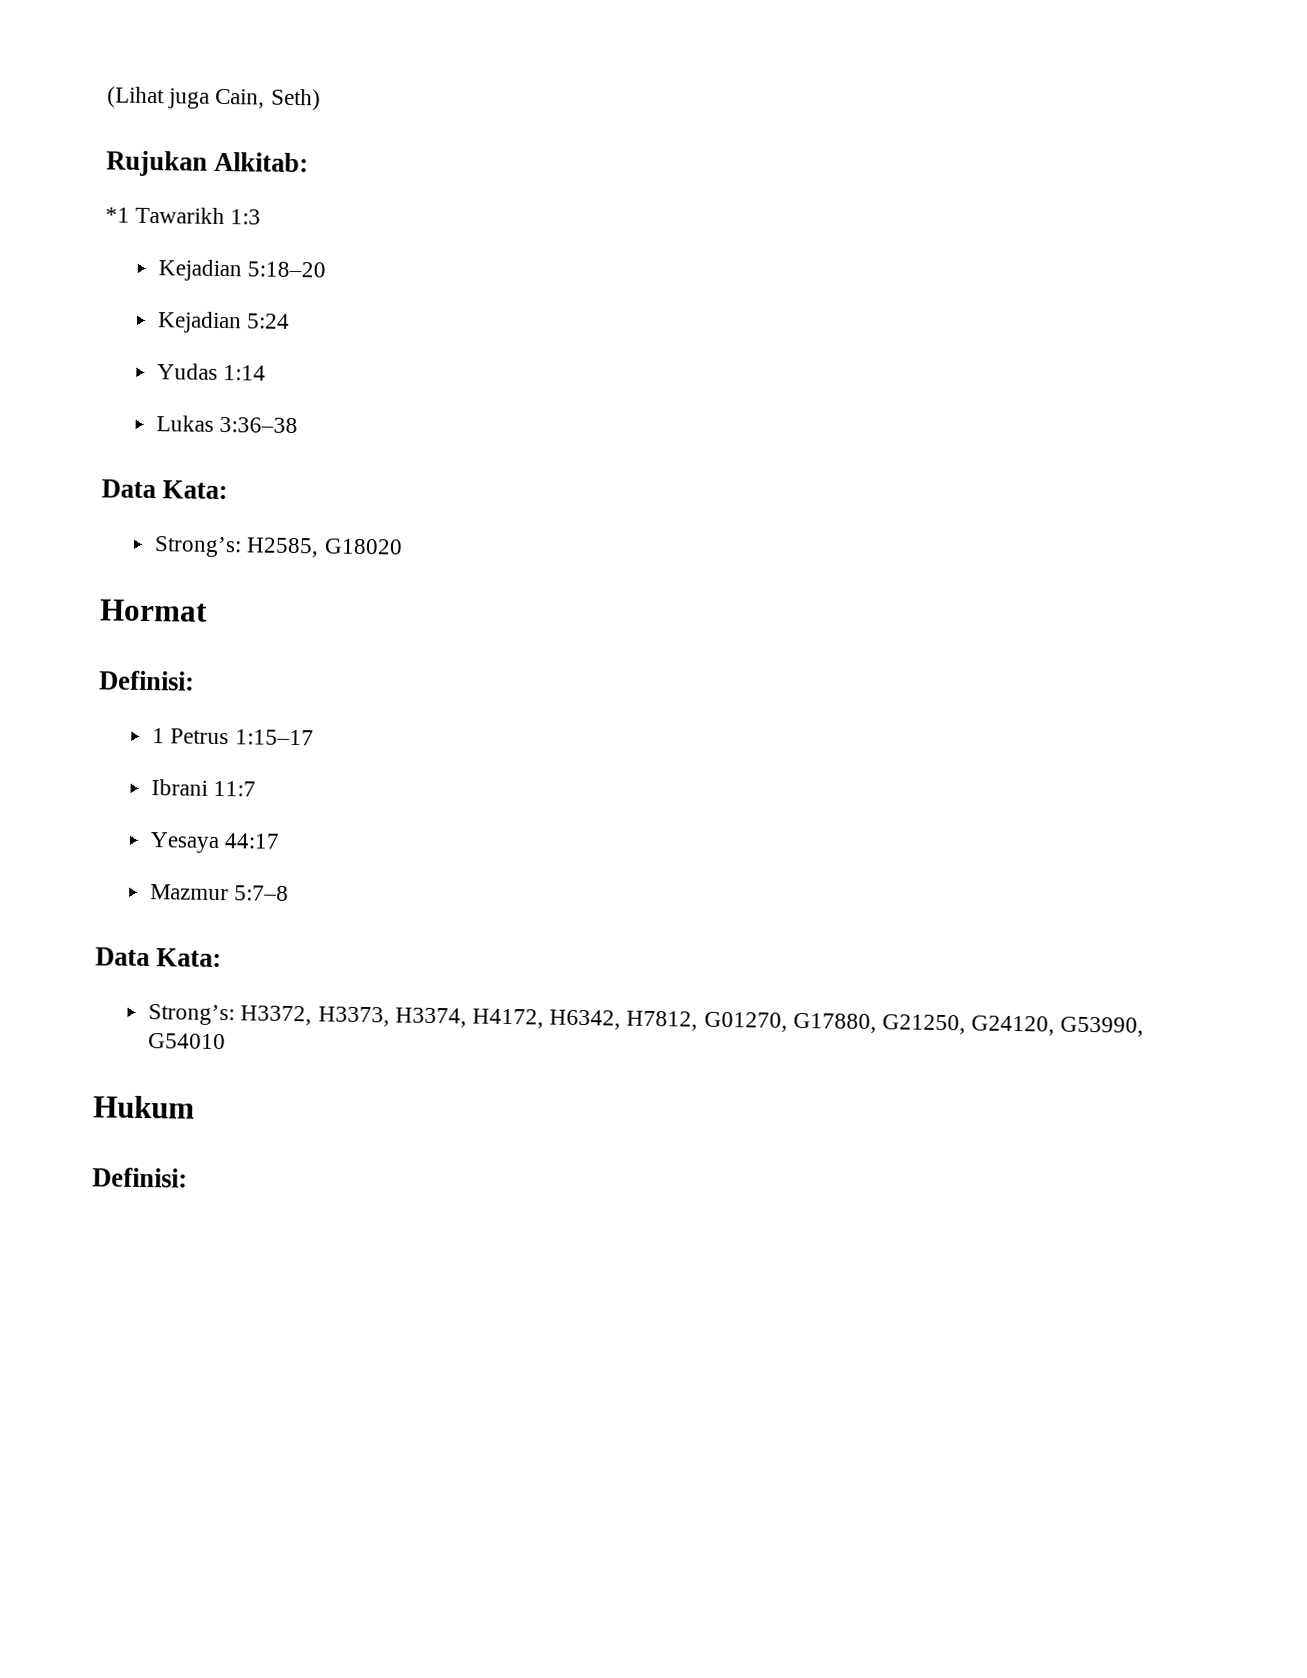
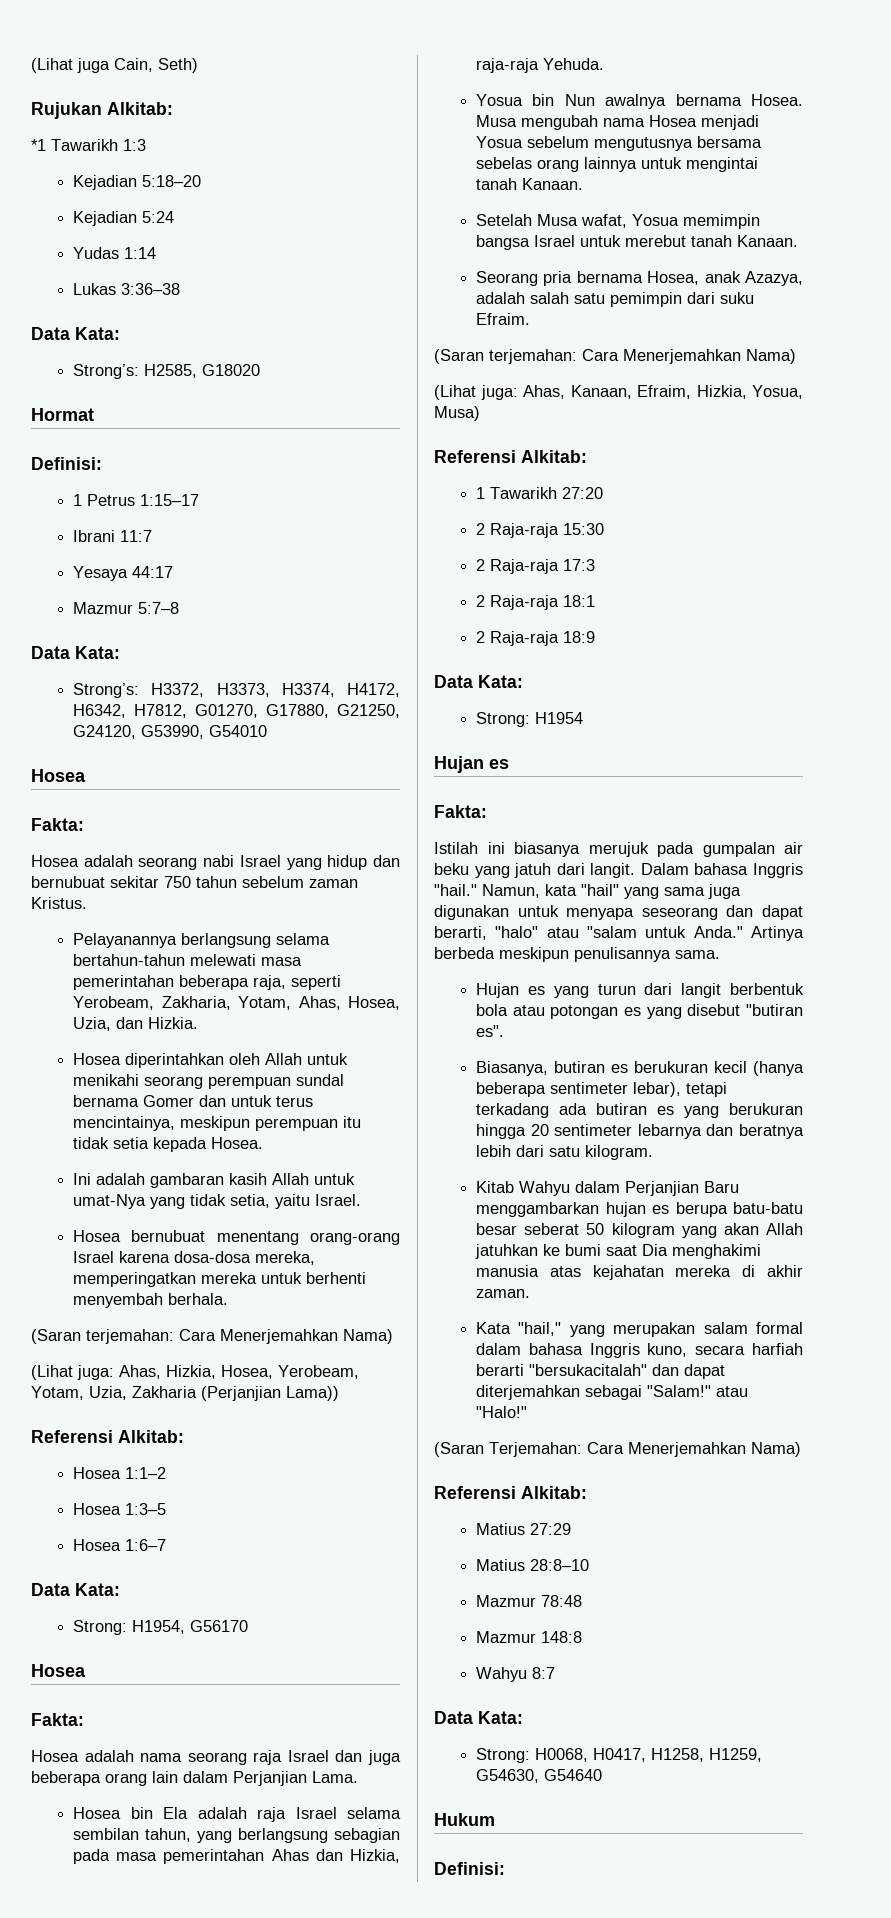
  Strong’s: H3372, H3373, H3374, H4172, H6342, H7812, G01270, G17880, G21250, G24120, G53990, G54010
+ Hosea
+ Fakta:
+ Hosea adalah seorang nabi Israel yang hidup dan bernubuat sekitar 750 tahun sebelum zaman Kristus.
+ Pelayanannya berlangsung selama bertahun-tahun melewati masa pemerintahan beberapa raja, seperti Yerobeam, Zakharia, Yotam, Ahas, Hosea, Uzia, dan Hizkia.
+ Hosea diperintahkan oleh Allah untuk menikahi seorang perempuan sundal bernama Gomer dan untuk terus mencintainya, meskipun perempuan itu tidak setia kepada Hosea.
+ Ini adalah gambaran kasih Allah untuk umat-Nya yang tidak setia, yaitu Israel.
+ Hosea bernubuat menentang orang-orang Israel karena dosa-dosa mereka, memperingatkan mereka untuk berhenti menyembah berhala.
+ (Saran terjemahan: Cara Menerjemahkan Nama)
+ (Lihat juga: Ahas, Hizkia, Hosea, Yerobeam, Yotam, Uzia, Zakharia (Perjanjian Lama))
+ Referensi Alkitab:
+ Hosea 1:1–2
+ Hosea 1:3–5
+ Hosea 1:6–7
+ Data Kata:
+ Strong: H1954, G56170
+ Hosea
+ Fakta:
+ Hosea adalah nama seorang raja Israel dan juga beberapa orang lain dalam Perjanjian Lama.
+ Hosea bin Ela adalah raja Israel selama sembilan tahun, yang berlangsung sebagian pada masa pemerintahan Ahas dan Hizkia, raja-raja Yehuda.
+ Yosua bin Nun awalnya bernama Hosea. Musa mengubah nama Hosea menjadi Yosua sebelum mengutusnya bersama sebelas orang lainnya untuk mengintai tanah Kanaan.
+ Setelah Musa wafat, Yosua memimpin bangsa Israel untuk merebut tanah Kanaan.
+ Seorang pria bernama Hosea, anak Azazya, adalah salah satu pemimpin dari suku Efraim.
+ (Saran terjemahan: Cara Menerjemahkan Nama)
+ (Lihat juga: Ahas, Kanaan, Efraim, Hizkia, Yosua, Musa)
+ Referensi Alkitab:
+ 1 Tawarikh 27:20
+ 2 Raja-raja 15:30
+ 2 Raja-raja 17:3
+ 2 Raja-raja 18:1
+ 2 Raja-raja 18:9
+ Data Kata:
+ Strong: H1954
+ Hujan es
+ Fakta:
+ Istilah ini biasanya merujuk pada gumpalan air beku yang jatuh dari langit. Dalam bahasa Inggris "hail." Namun, kata "hail" yang sama juga digunakan untuk menyapa seseorang dan dapat berarti, "halo" atau "salam untuk Anda." Artinya berbeda meskipun penulisannya sama.
+ Hujan es yang turun dari langit berbentuk bola atau potongan es yang disebut "butiran es".
+ Biasanya, butiran es berukuran kecil (hanya beberapa sentimeter lebar), tetapi terkadang ada butiran es yang berukuran hingga 20 sentimeter lebarnya dan beratnya lebih dari satu kilogram.
+ Kitab Wahyu dalam Perjanjian Baru menggambarkan hujan es berupa batu-batu besar seberat 50 kilogram yang akan Allah jatuhkan ke bumi saat Dia menghakimi manusia atas kejahatan mereka di akhir zaman.
+ Kata "hail," yang merupakan salam formal dalam bahasa Inggris kuno, secara harfiah berarti "bersukacitalah" dan dapat diterjemahkan sebagai "Salam!" atau "Halo!"
+ (Saran Terjemahan: Cara Menerjemahkan Nama)
+ Referensi Alkitab:
+ Matius 27:29
+ Matius 28:8–10
+ Mazmur 78:48
+ Mazmur 148:8
+ Wahyu 8:7
+ Data Kata:
+ Strong: H0068, H0417, H1258, H1259, G54630, G54640

